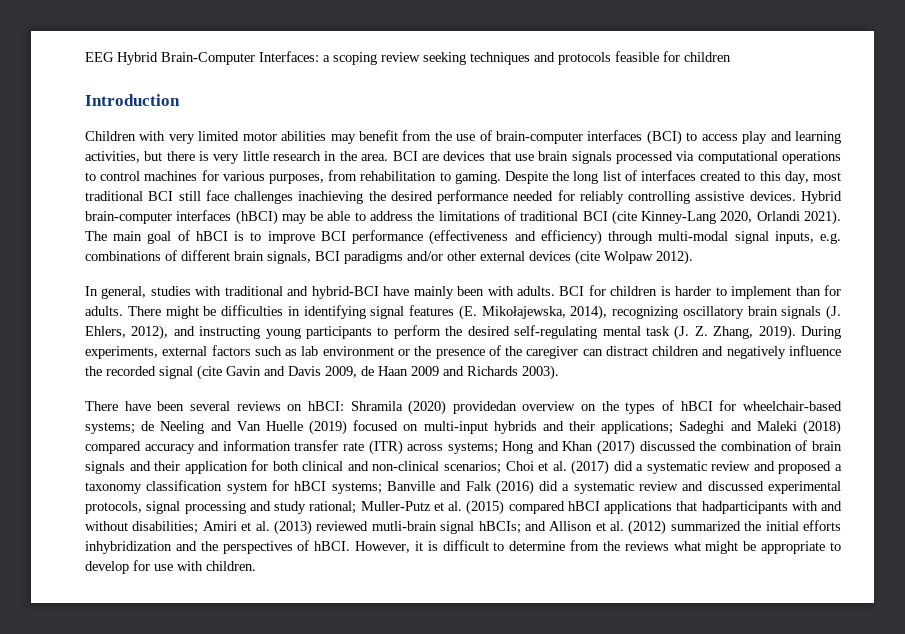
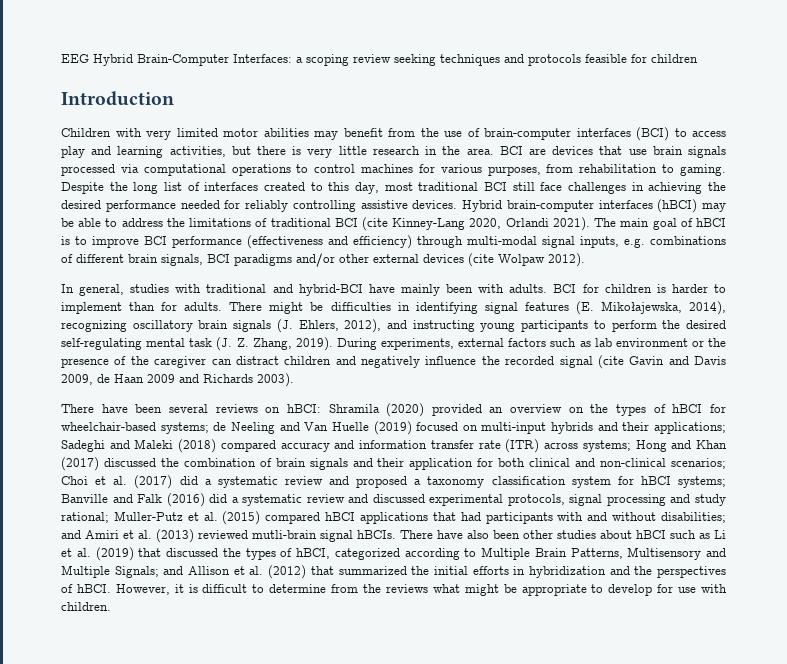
- Despite the long list of interfaces created to this day, most traditional BCI still face challenges inachieving the desired performance needed for reliably controlling assistive devices.
+ Despite the long list of interfaces created to this day, most traditional BCI still face challenges in achieving the desired performance needed for reliably controlling assistive devices.
- Shramila (2020) providedan overview on the types of hBCI for wheelchair-based systems;
+ Shramila (2020) provided an overview on the types of hBCI for wheelchair-based systems;
- Muller-Putz et al. (2015) compared hBCI applications that hadparticipants with and without disabilities;
+ Muller-Putz et al. (2015) compared hBCI applications that had participants with and without disabilities;
- Amiri et al. (2013) reviewed mutli-brain signal hBCIs;
+ and Amiri et al. (2013) reviewed mutli-brain signal hBCIs. There have also been other studies about hBCI such as Li et al. (2019) that discussed the types of hBCI, categorized according to Multiple Brain Patterns, Multisensory and Multiple Signals;
- and Allison et al. (2012) summarized the initial efforts inhybridization and the perspectives of hBCI.
+ and Allison et al. (2012) that summarized the initial efforts in hybridization and the perspectives of hBCI.

